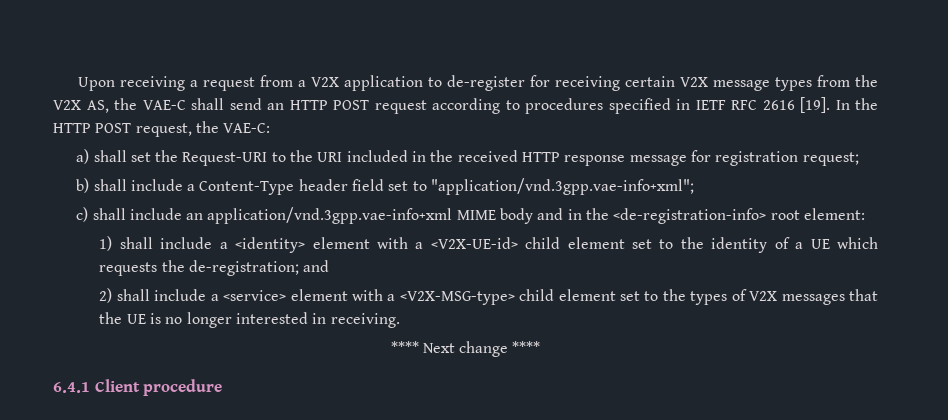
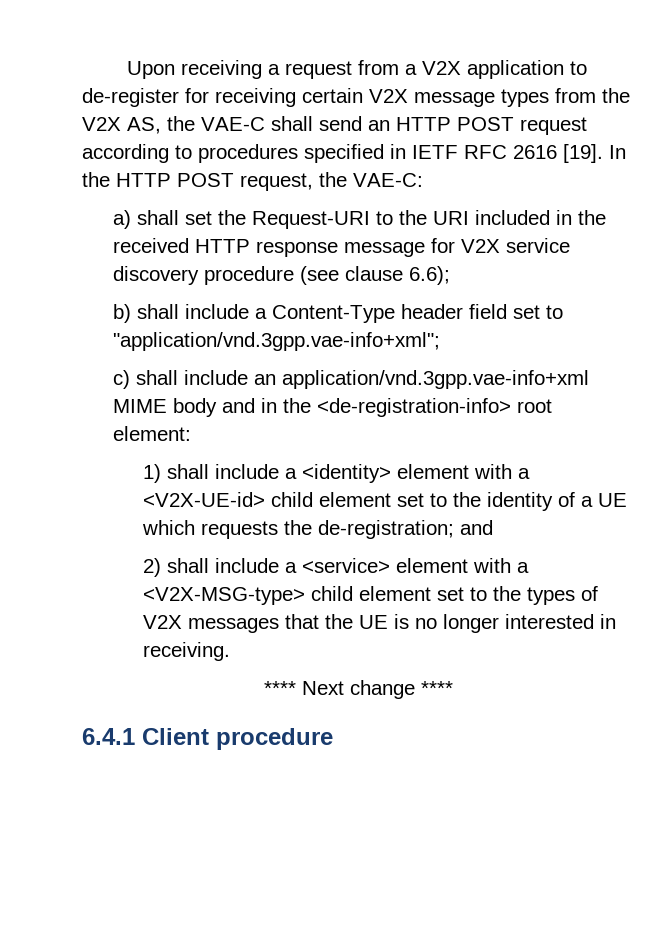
- a) shall set the Request-URI to the URI included in the received HTTP response message for registration request;
+ a) shall set the Request-URI to the URI included in the received HTTP response message for V2X service discovery procedure (see clause 6.6);

